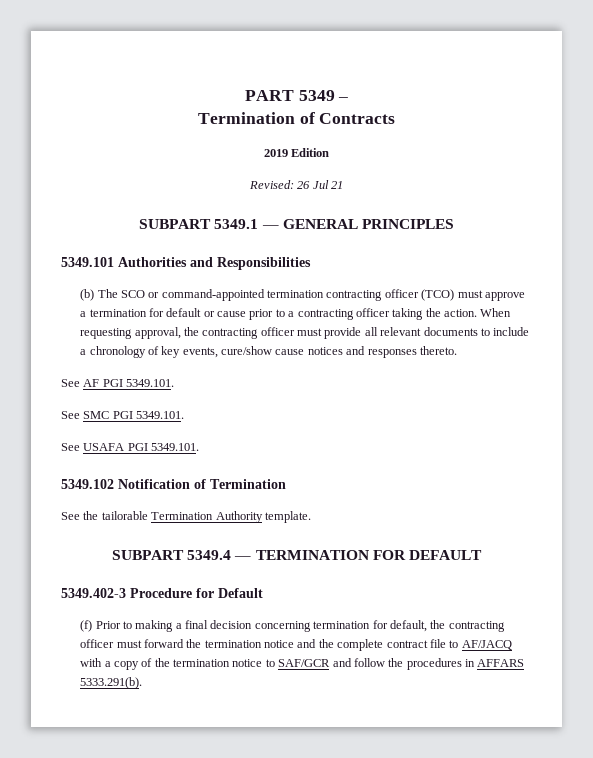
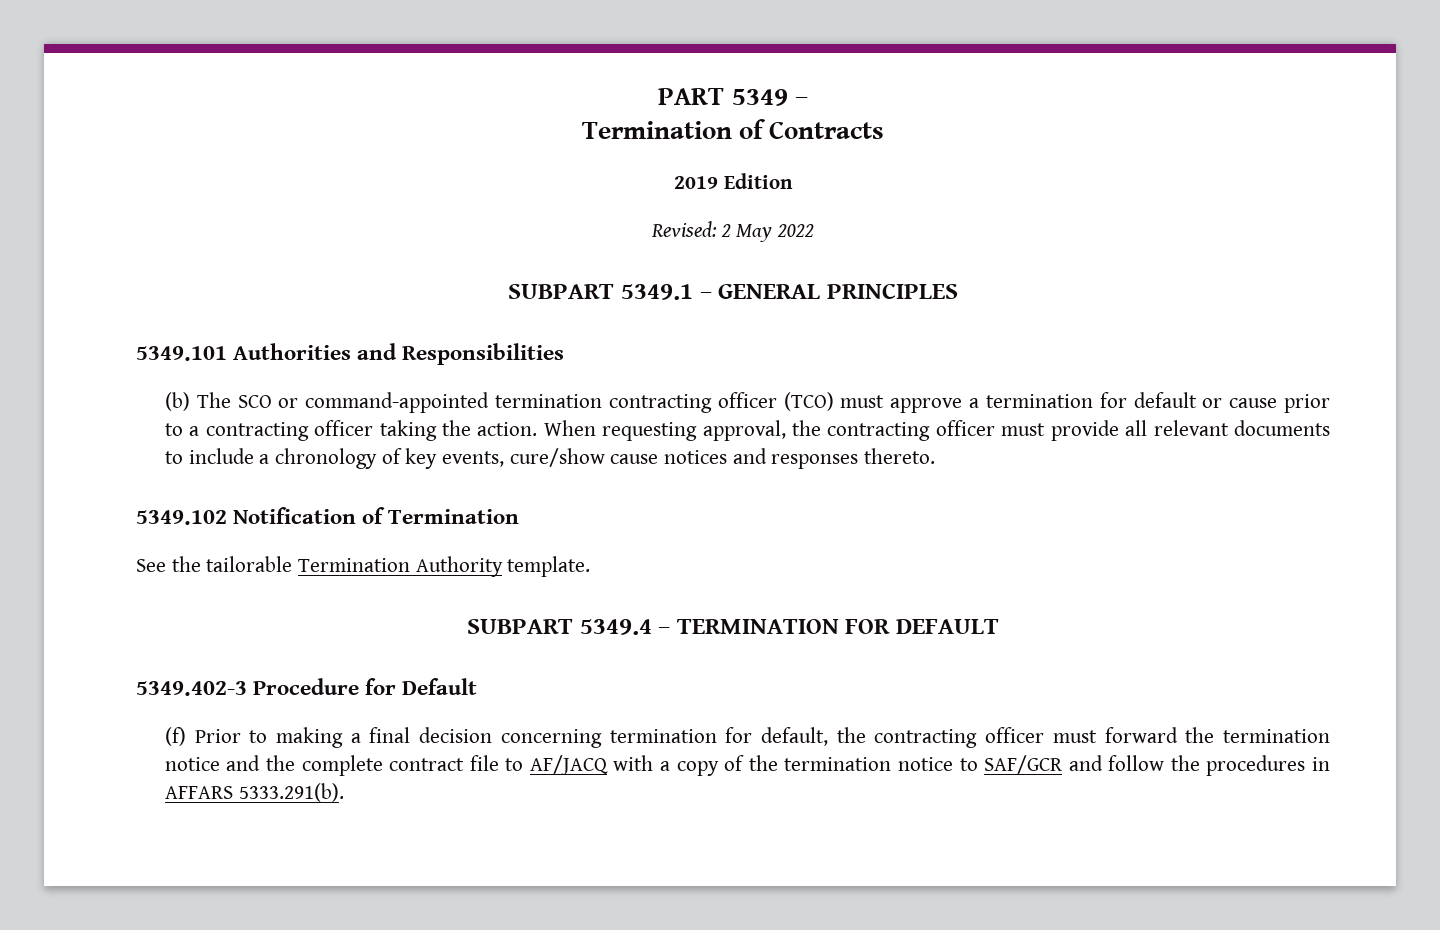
- Revised: 26 Jul 21
+ Revised: 2 May 2022
- SUBPART 5349.1 — GENERAL PRINCIPLES
+ SUBPART 5349.1 – GENERAL PRINCIPLES
- See AF PGI 5349.101.
- See SMC PGI 5349.101.
- See USAFA PGI 5349.101.
- SUBPART 5349.4 — TERMINATION FOR DEFAULT
+ SUBPART 5349.4 – TERMINATION FOR DEFAULT

